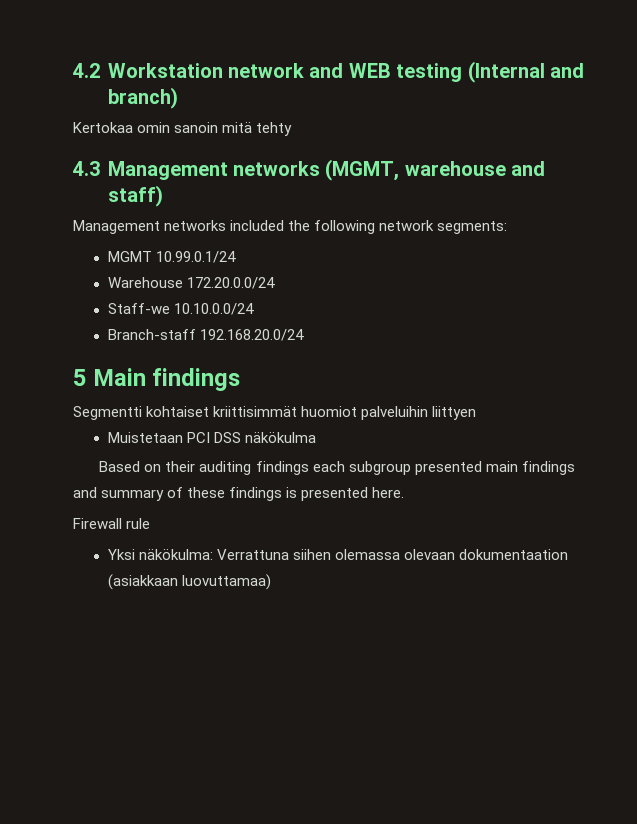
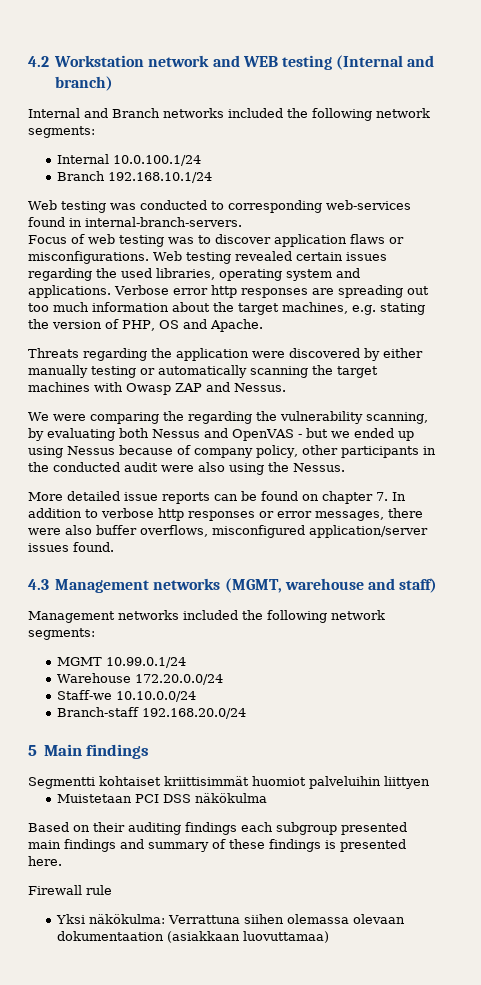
- Kertokaa omin sanoin mitä tehty
+ Internal and Branch networks included the following network segments:
+ Internal 10.0.100.1/24
+ Branch 192.168.10.1/24
+ Web testing was conducted to corresponding web-services found in internal-branch-servers.
+ Focus of web testing was to discover application flaws or misconfigurations. Web testing revealed certain issues regarding the used libraries, operating system and applications. Verbose error http responses are spreading out too much information about the target machines, e.g. stating the version of PHP, OS and Apache.
+ Threats regarding the application were discovered by either manually testing or automatically scanning the target machines with Owasp ZAP and Nessus.
+ We were comparing the regarding the vulnerability scanning, by evaluating both Nessus and OpenVAS - but we ended up using Nessus because of company policy, other participants in the conducted audit were also using the Nessus.
+ More detailed issue reports can be found on chapter 7. In addition to verbose http responses or error messages, there were also buffer overflows, misconfigured application/server issues found.

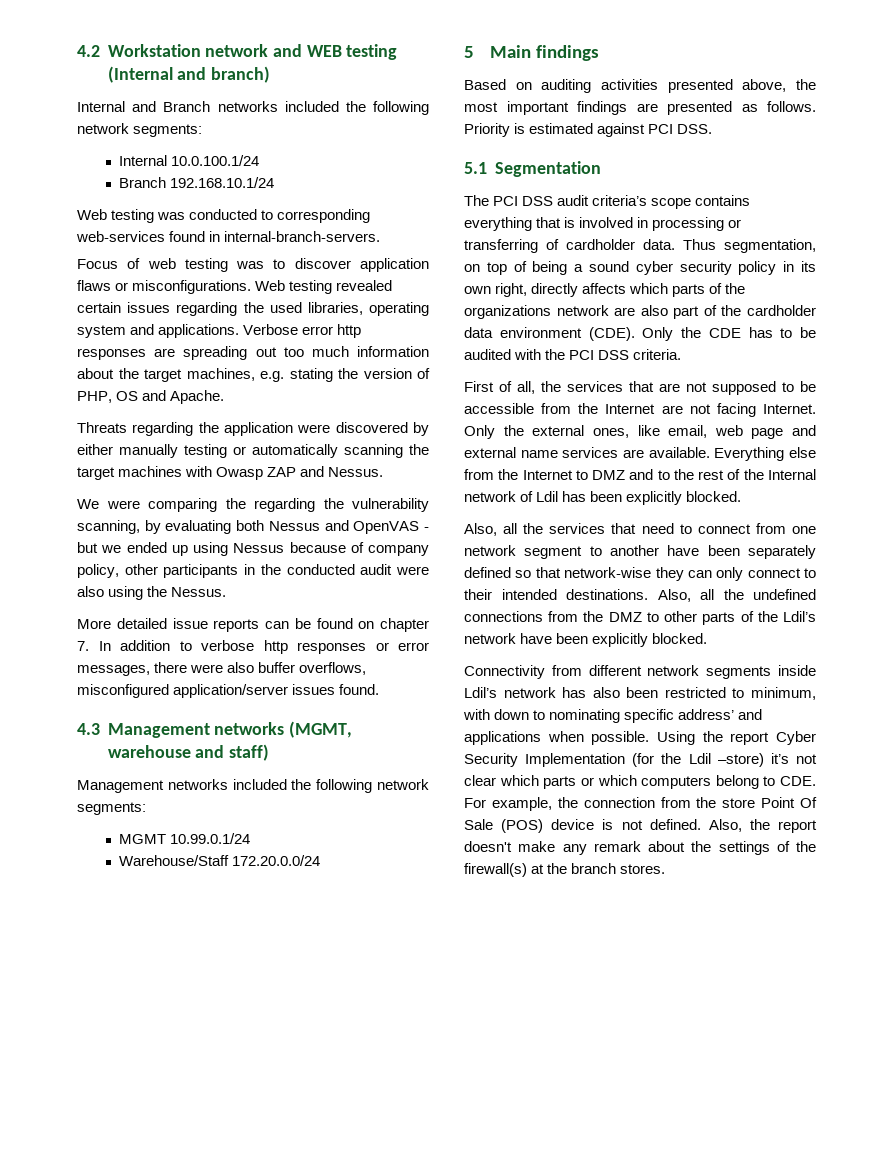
- Warehouse 172.20.0.0/24
+ Warehouse/Staff 172.20.0.0/24
- Staff-we 10.10.0.0/24
- Branch-staff 192.168.20.0/24
- Segmentti kohtaiset kriittisimmät huomiot palveluihin liittyen
- Muistetaan PCI DSS näkökulma
- Based on their auditing findings each subgroup presented main findings and summary of these findings is presented here.
- Firewall rule
- Yksi näkökulma: Verrattuna siihen olemassa olevaan dokumentaation (asiakkaan luovuttamaa)
+ Based on auditing activities presented above, the most important findings are presented as follows. Priority is estimated against PCI DSS.
+ 5.1 Segmentation
+ The PCI DSS audit criteria’s scope contains everything that is involved in processing or transferring of cardholder data. Thus segmentation, on top of being a sound cyber security policy in its own right, directly affects which parts of the organizations network are also part of the cardholder data environment (CDE). Only the CDE has to be audited with the PCI DSS criteria.
+ First of all, the services that are not supposed to be accessible from the Internet are not facing Internet. Only the external ones, like email, web page and external name services are available. Everything else from the Internet to DMZ and to the rest of the Internal network of Ldil has been explicitly blocked.
+ Also, all the services that need to connect from one network segment to another have been separately defined so that network-wise they can only connect to their intended destinations. Also, all the undefined connections from the DMZ to other parts of the Ldil’s network have been explicitly blocked.
+ Connectivity from different network segments inside Ldil’s network has also been restricted to minimum, with down to nominating specific address’ and applications when possible. Using the report Cyber Security Implementation (for the Ldil –store) it’s not clear which parts or which computers belong to CDE. For example, the connection from the store Point Of Sale (POS) device is not defined. Also, the report doesn't make any remark about the settings of the firewall(s) at the branch stores.

